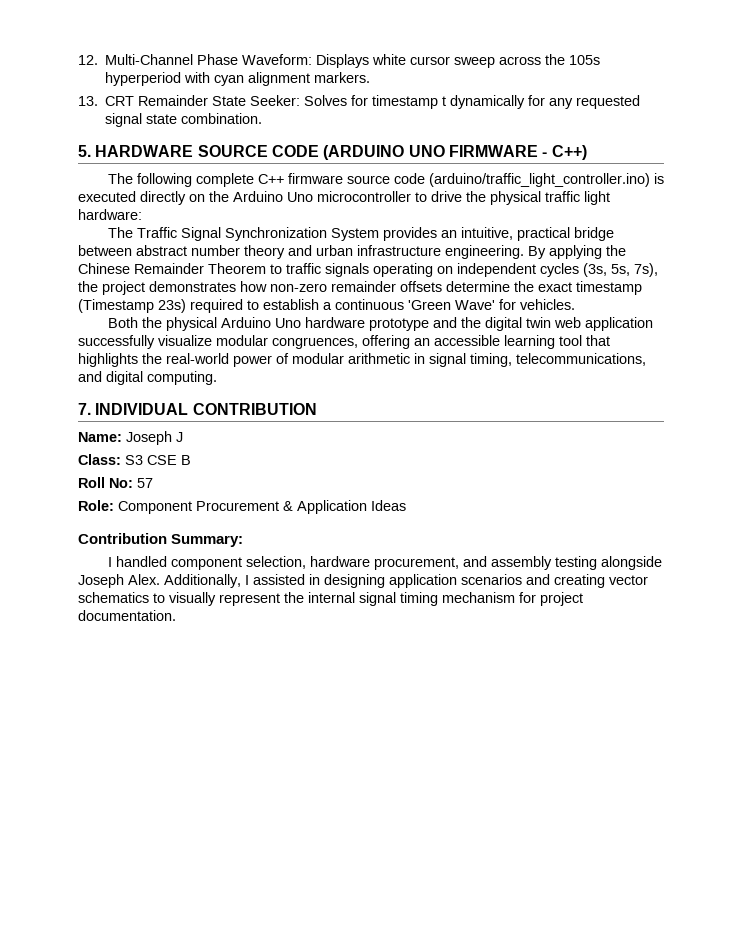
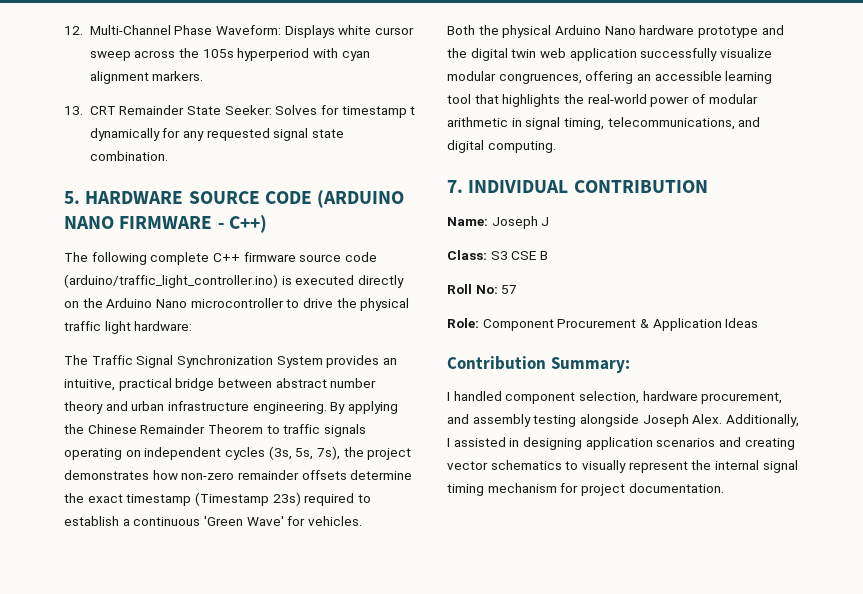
- 5. HARDWARE SOURCE CODE (ARDUINO UNO FIRMWARE - C++)
+ 5. HARDWARE SOURCE CODE (ARDUINO NANO FIRMWARE - C++)
- The following complete C++ firmware source code (arduino/traffic_light_controller.ino) is executed directly on the Arduino Uno microcontroller to drive the physical traffic light hardware:
+ The following complete C++ firmware source code (arduino/traffic_light_controller.ino) is executed directly on the Arduino Nano microcontroller to drive the physical traffic light hardware:
- Both the physical Arduino Uno hardware prototype and the digital twin web application successfully visualize modular congruences, offering an accessible learning tool that highlights the real-world power of modular arithmetic in signal timing, telecommunications, and digital computing.
+ Both the physical Arduino Nano hardware prototype and the digital twin web application successfully visualize modular congruences, offering an accessible learning tool that highlights the real-world power of modular arithmetic in signal timing, telecommunications, and digital computing.

